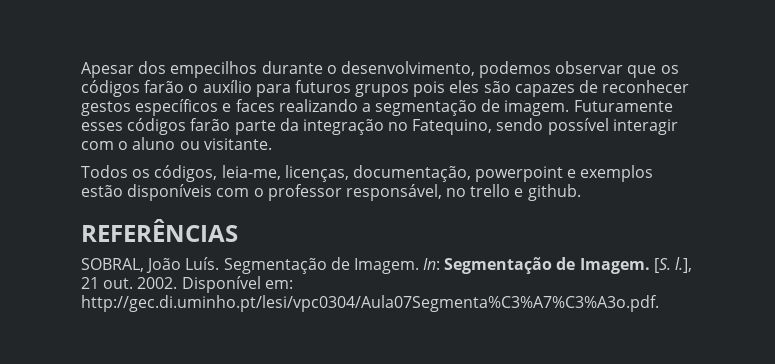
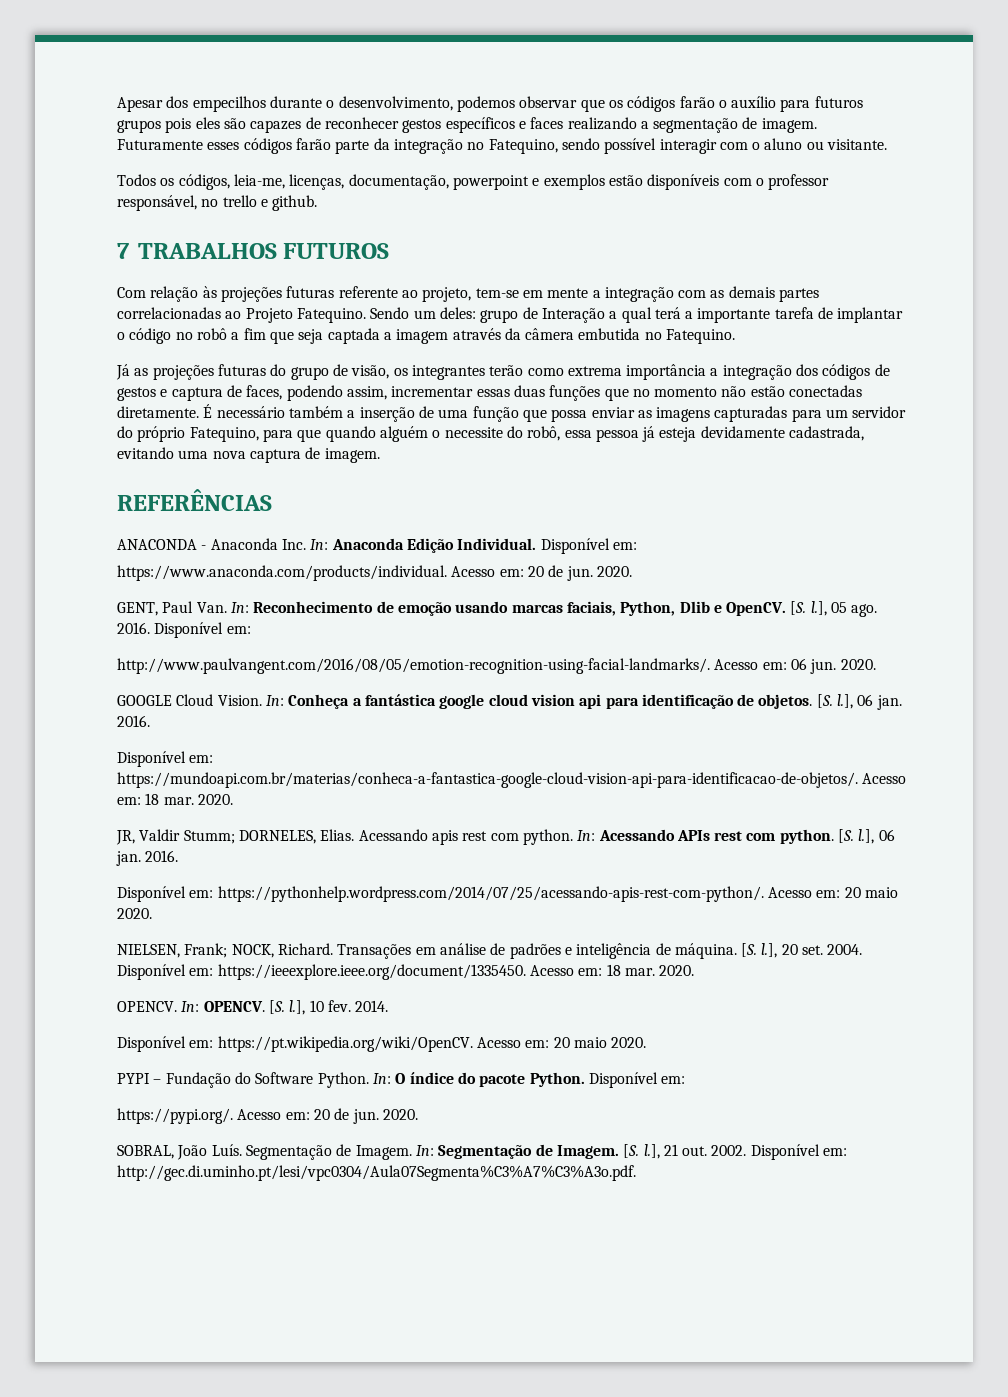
+ 7 TRABALHOS FUTUROS
+ Com relação às projeções futuras referente ao projeto, tem-se em mente a integração com as demais partes correlacionadas ao Projeto Fatequino. Sendo um deles: grupo de Interação a qual terá a importante tarefa de implantar o código no robô a fim que seja captada a imagem através da câmera embutida no Fatequino.
+ Já as projeções futuras do grupo de visão, os integrantes terão como extrema importância a integração dos códigos de gestos e captura de faces, podendo assim, incrementar essas duas funções que no momento não estão conectadas diretamente. É necessário também a inserção de uma função que possa enviar as imagens capturadas para um servidor do próprio Fatequino, para que quando alguém o necessite do robô, essa pessoa já esteja devidamente cadastrada, evitando uma nova captura de imagem.
  REFERÊNCIAS
+ ANACONDA - Anaconda Inc. In: Anaconda Edição Individual. Disponível em:
+ https://www.anaconda.com/products/individual. Acesso em: 20 de jun. 2020.
+ GENT, Paul Van. In: Reconhecimento de emoção usando marcas faciais, Python, Dlib e OpenCV. [S. l.], 05 ago. 2016. Disponível em:
+ http://www.paulvangent.com/2016/08/05/emotion-recognition-using-facial-landmarks/. Acesso em: 06 jun. 2020.
+ GOOGLE Cloud Vision. In: Conheça a fantástica google cloud vision api para identificação de objetos. [S. l.], 06 jan. 2016.
+ Disponível em: https://mundoapi.com.br/materias/conheca-a-fantastica-google-cloud-vision-api-para-identificacao-de-objetos/. Acesso em: 18 mar. 2020.
+ JR, Valdir Stumm; DORNELES, Elias. Acessando apis rest com python. In: Acessando APIs rest com python. [S. l.], 06 jan. 2016.
+ Disponível em: https://pythonhelp.wordpress.com/2014/07/25/acessando-apis-rest-com-python/. Acesso em: 20 maio 2020.
+ NIELSEN, Frank; NOCK, Richard. Transações em análise de padrões e inteligência de máquina. [S. l.], 20 set. 2004. Disponível em: https://ieeexplore.ieee.org/document/1335450. Acesso em: 18 mar. 2020.
+ OPENCV. In: OPENCV. [S. l.], 10 fev. 2014.
+ Disponível em: https://pt.wikipedia.org/wiki/OpenCV. Acesso em: 20 maio 2020.
+ PYPI – Fundação do Software Python. In: O índice do pacote Python. Disponível em:
+ https://pypi.org/. Acesso em: 20 de jun. 2020.

